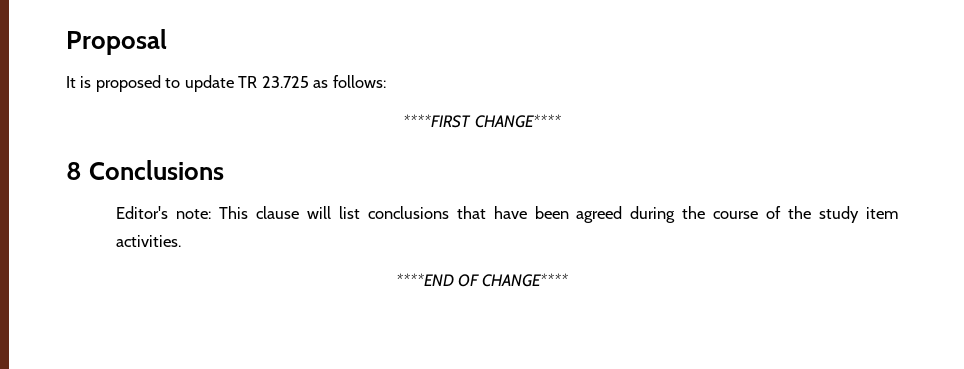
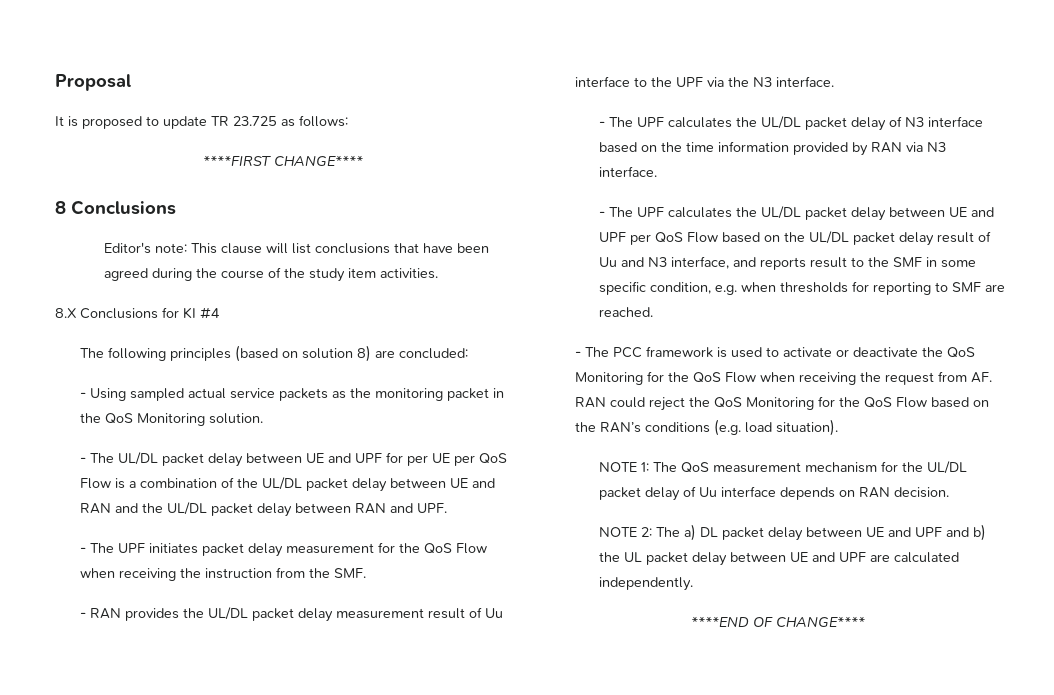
+ 8.X Conclusions for KI #4
+ The following principles (based on solution 8) are concluded:
+ - Using sampled actual service packets as the monitoring packet in the QoS Monitoring solution.
+ - The UL/DL packet delay between UE and UPF for per UE per QoS Flow is a combination of the UL/DL packet delay between UE and RAN and the UL/DL packet delay between RAN and UPF.
+ - The UPF initiates packet delay measurement for the QoS Flow when receiving the instruction from the SMF.
+ - RAN provides the UL/DL packet delay measurement result of Uu interface to the UPF via the N3 interface.
+ - The UPF calculates the UL/DL packet delay of N3 interface based on the time information provided by RAN via N3 interface.
+ - The UPF calculates the UL/DL packet delay between UE and UPF per QoS Flow based on the UL/DL packet delay result of Uu and N3 interface, and reports result to the SMF in some specific condition, e.g. when thresholds for reporting to SMF are reached.
+ - The PCC framework is used to activate or deactivate the QoS Monitoring for the QoS Flow when receiving the request from AF. RAN could reject the QoS Monitoring for the QoS Flow based on the RAN’s conditions (e.g. load situation).
+ NOTE 1: The QoS measurement mechanism for the UL/DL packet delay of Uu interface depends on RAN decision.
+ NOTE 2: The a) DL packet delay between UE and UPF and b) the UL packet delay between UE and UPF are calculated independently.

